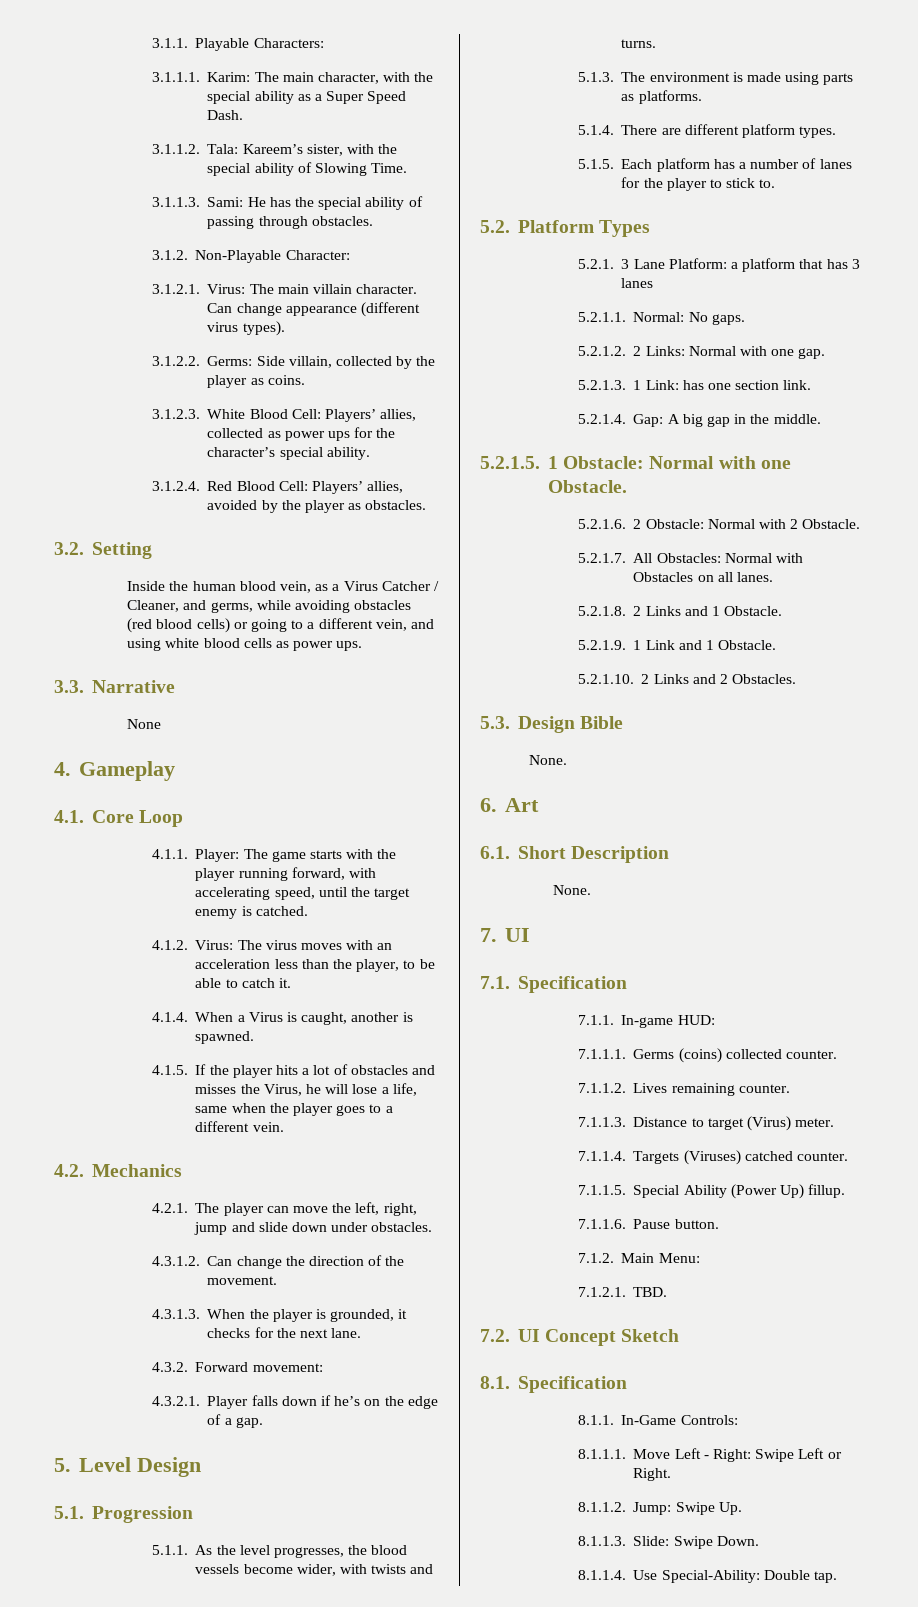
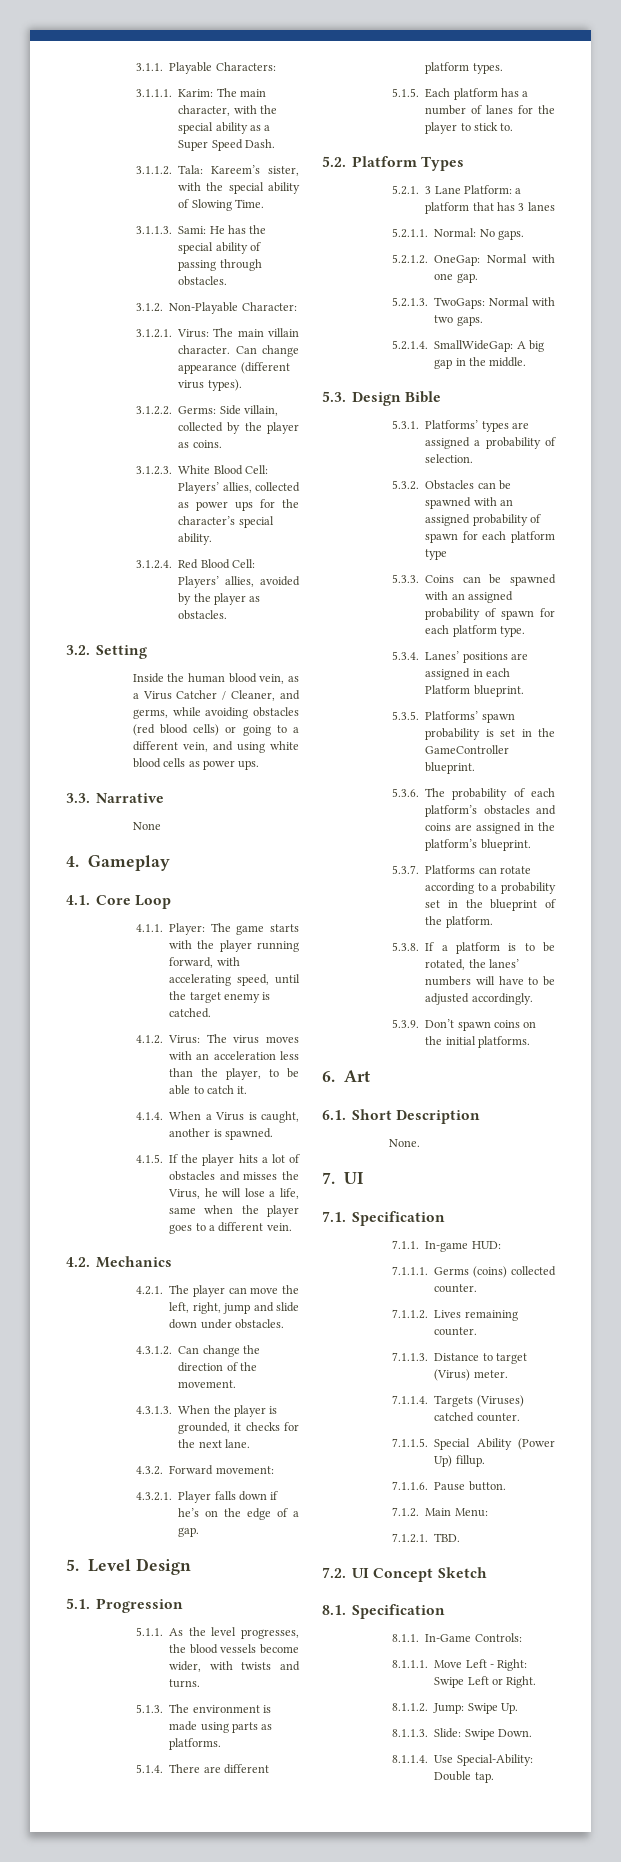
- 5.2.1.2. 2 Links: Normal with one gap.
+ 5.2.1.2. OneGap: Normal with one gap.
- 5.2.1.3. 1 Link: has one section link.
+ 5.2.1.3. TwoGaps: Normal with two gaps.
- 5.2.1.4. Gap: A big gap in the middle.
+ 5.2.1.4. SmallWideGap: A big gap in the middle.
- 5.2.1.5. 1 Obstacle: Normal with one Obstacle.
- 5.2.1.6. 2 Obstacle: Normal with 2 Obstacle.
- 5.2.1.7. All Obstacles: Normal with Obstacles on all lanes.
- 5.2.1.8. 2 Links and 1 Obstacle.
- 5.2.1.9. 1 Link and 1 Obstacle.
- 5.2.1.10. 2 Links and 2 Obstacles.
  5.3. Design Bible
- None.
+ 5.3.1. Platforms’ types are assigned a probability of selection.
+ 5.3.2. Obstacles can be spawned with an assigned probability of spawn for each platform type
+ 5.3.3. Coins can be spawned with an assigned probability of spawn for each platform type.
+ 5.3.4. Lanes’ positions are assigned in each Platform blueprint.
+ 5.3.5. Platforms’ spawn probability is set in the GameController blueprint.
+ 5.3.6. The probability of each platform’s obstacles and coins are assigned in the platform’s blueprint.
+ 5.3.7. Platforms can rotate according to a probability set in the blueprint of the platform.
+ 5.3.8. If a platform is to be rotated, the lanes’ numbers will have to be adjusted accordingly.
+ 5.3.9. Don’t spawn coins on the initial platforms.

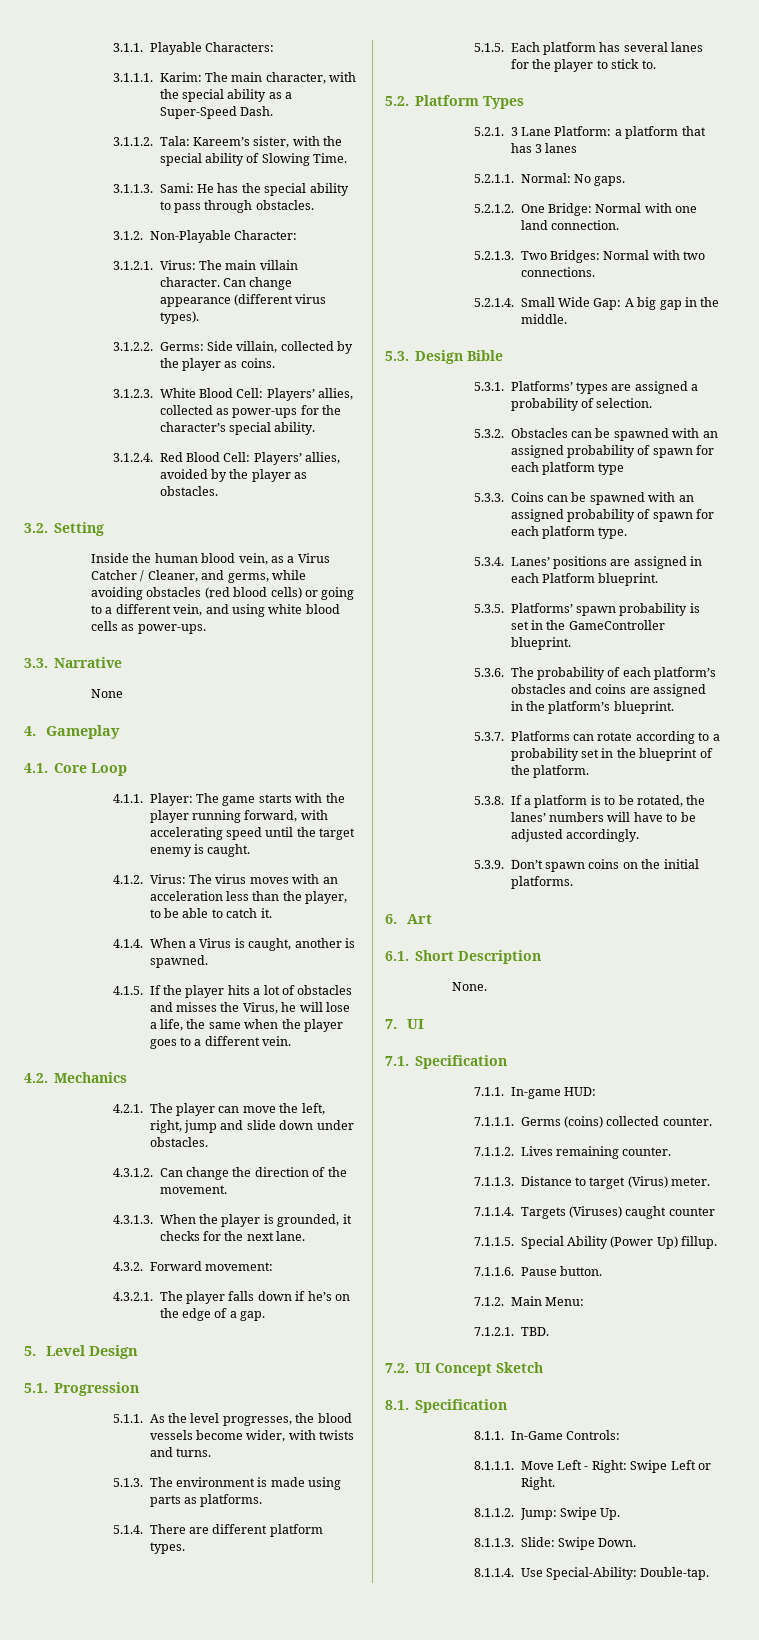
- 3.1.1.1. Karim: The main character, with the special ability as a Super Speed Dash.
+ 3.1.1.1. Karim: The main character, with the special ability as a Super-Speed Dash.
- 3.1.1.3. Sami: He has the special ability of passing through obstacles.
+ 3.1.1.3. Sami: He has the special ability to pass through obstacles.
- 3.1.2.3. White Blood Cell: Players’ allies, collected as power ups for the character’s special ability.
+ 3.1.2.3. White Blood Cell: Players’ allies, collected as power-ups for the character’s special ability.
- Inside the human blood vein, as a Virus Catcher / Cleaner, and germs, while avoiding obstacles (red blood cells) or going to a different vein, and using white blood cells as power ups.
+ Inside the human blood vein, as a Virus Catcher / Cleaner, and germs, while avoiding obstacles (red blood cells) or going to a different vein, and using white blood cells as power-ups.
- 4.1.1. Player: The game starts with the player running forward, with accelerating speed, until the target enemy is catched.
+ 4.1.1. Player: The game starts with the player running forward, with accelerating speed until the target enemy is caught.
- 4.1.5. If the player hits a lot of obstacles and misses the Virus, he will lose a life, same when the player goes to a different vein.
+ 4.1.5. If the player hits a lot of obstacles and misses the Virus, he will lose a life, the same when the player goes to a different vein.
- 4.3.2.1. Player falls down if he’s on the edge of a gap.
+ 4.3.2.1. The player falls down if he’s on the edge of a gap.
- 5.1.5. Each platform has a number of lanes for the player to stick to.
+ 5.1.5. Each platform has several lanes for the player to stick to.
- 5.2.1.2. OneGap: Normal with one gap.
+ 5.2.1.2. One Bridge: Normal with one land connection.
- 5.2.1.3. TwoGaps: Normal with two gaps.
+ 5.2.1.3. Two Bridges: Normal with two connections.
- 5.2.1.4. SmallWideGap: A big gap in the middle.
+ 5.2.1.4. Small Wide Gap: A big gap in the middle.
- 7.1.1.4. Targets (Viruses) catched counter.
+ 7.1.1.4. Targets (Viruses) caught counter
- 8.1.1.4. Use Special-Ability: Double tap.
+ 8.1.1.4. Use Special-Ability: Double-tap.

